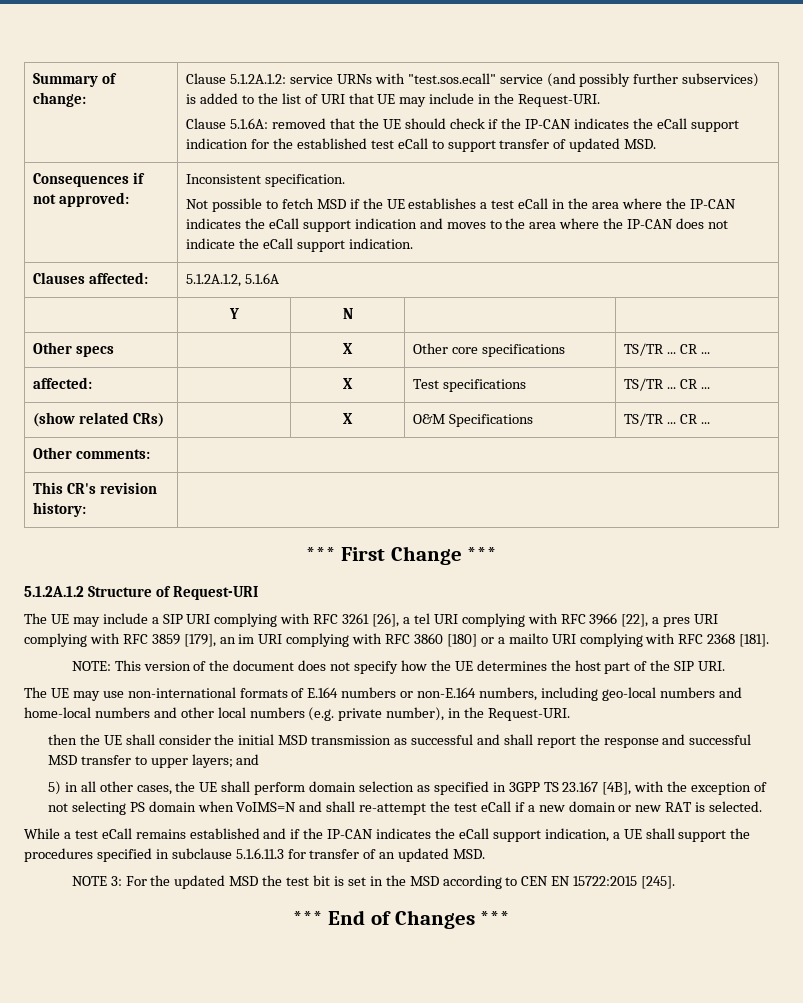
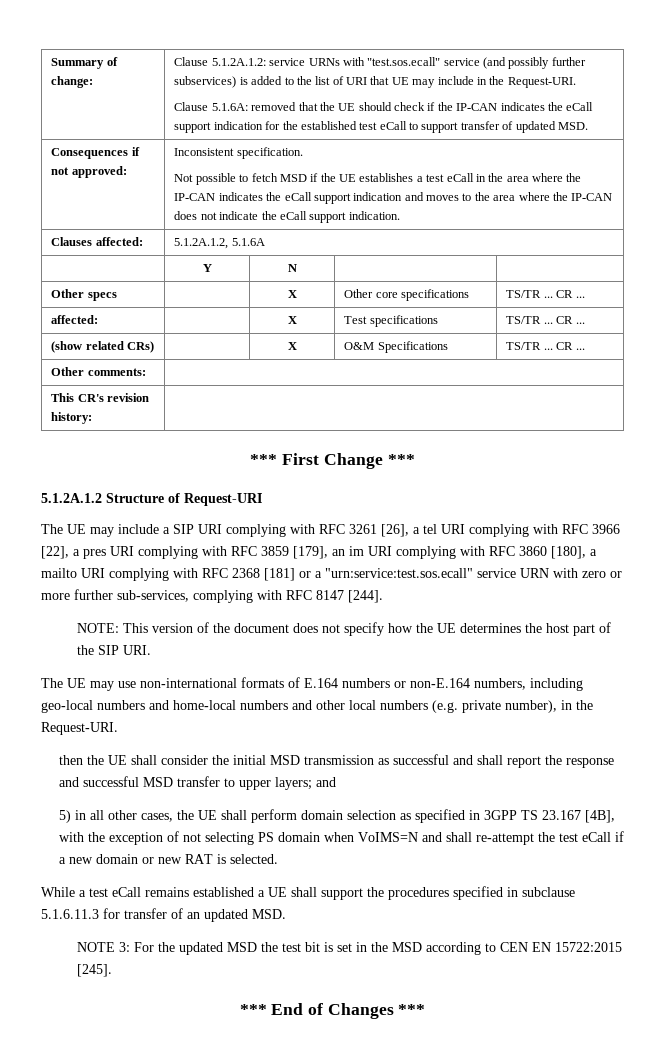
- The UE may include a SIP URI complying with RFC 3261 [26], a tel URI complying with RFC 3966 [22], a pres URI complying with RFC 3859 [179], an im URI complying with RFC 3860 [180] or a mailto URI complying with RFC 2368 [181].
+ The UE may include a SIP URI complying with RFC 3261 [26], a tel URI complying with RFC 3966 [22], a pres URI complying with RFC 3859 [179], an im URI complying with RFC 3860 [180], a mailto URI complying with RFC 2368 [181] or a "urn:service:test.sos.ecall" service URN with zero or more further sub-services, complying with RFC 8147 [244].
- While a test eCall remains established and if the IP-CAN indicates the eCall support indication, a UE shall support the procedures specified in subclause 5.1.6.11.3 for transfer of an updated MSD.
+ While a test eCall remains established a UE shall support the procedures specified in subclause 5.1.6.11.3 for transfer of an updated MSD.

